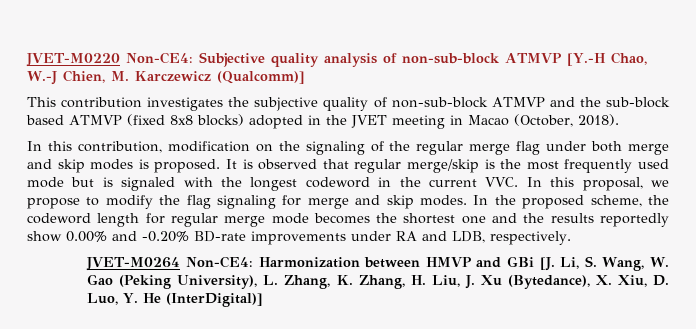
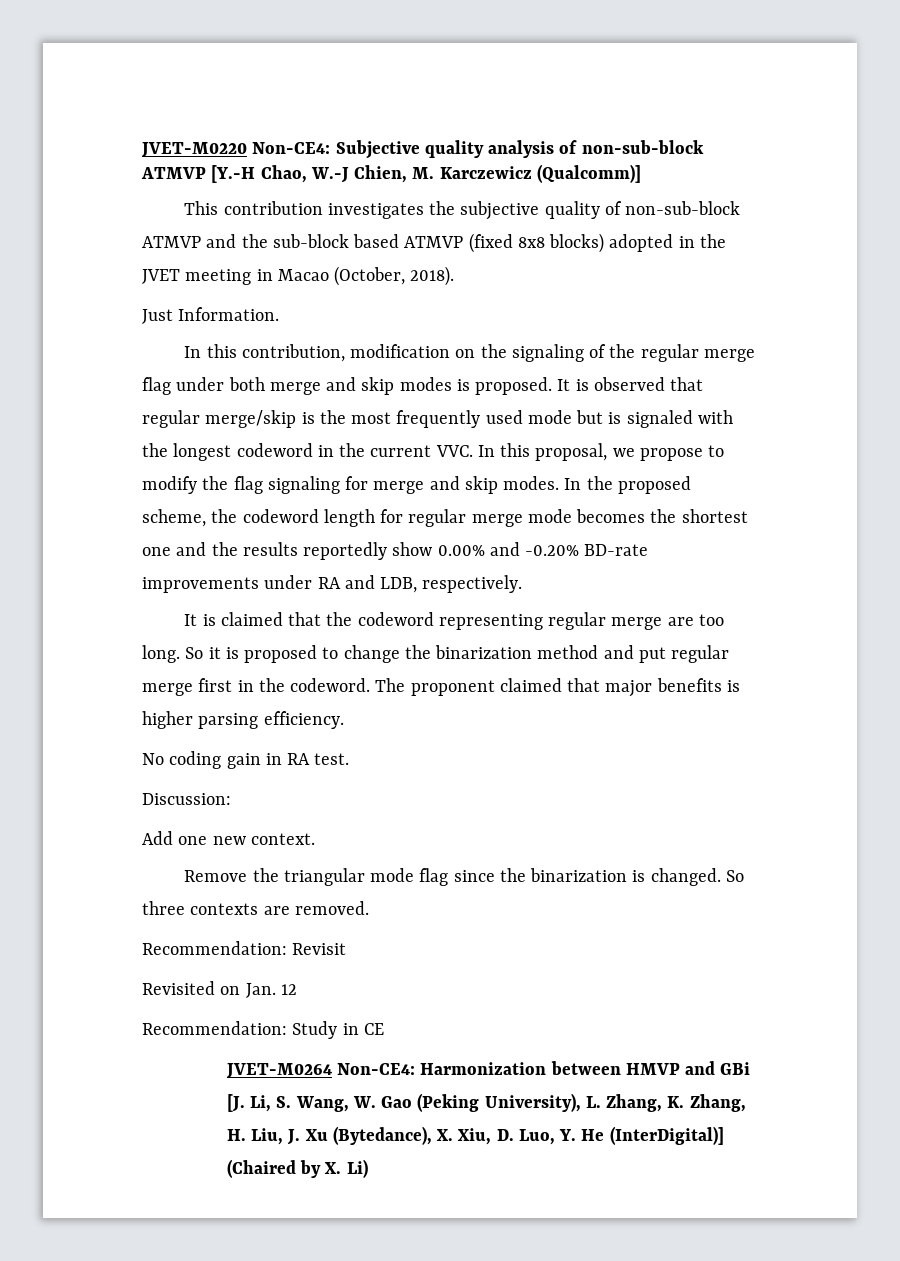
+ Just Information.
+ It is claimed that the codeword representing regular merge are too long. So it is proposed to change the binarization method and put regular merge first in the codeword. The proponent claimed that major benefits is higher parsing efficiency.
+ No coding gain in RA test.
+ Discussion:
+ Add one new context.
+ Remove the triangular mode flag since the binarization is changed. So three contexts are removed.
+ Recommendation: Revisit
+ Revisited on Jan. 12
+ Recommendation: Study in CE
- JVET-M0264 Non-CE4: Harmonization between HMVP and GBi [J. Li, S. Wang, W. Gao (Peking University), L. Zhang, K. Zhang, H. Liu, J. Xu (Bytedance), X. Xiu, D. Luo, Y. He (InterDigital)]
+ JVET-M0264 Non-CE4: Harmonization between HMVP and GBi [J. Li, S. Wang, W. Gao (Peking University), L. Zhang, K. Zhang, H. Liu, J. Xu (Bytedance), X. Xiu, D. Luo, Y. He (InterDigital)] (Chaired by X. Li)

